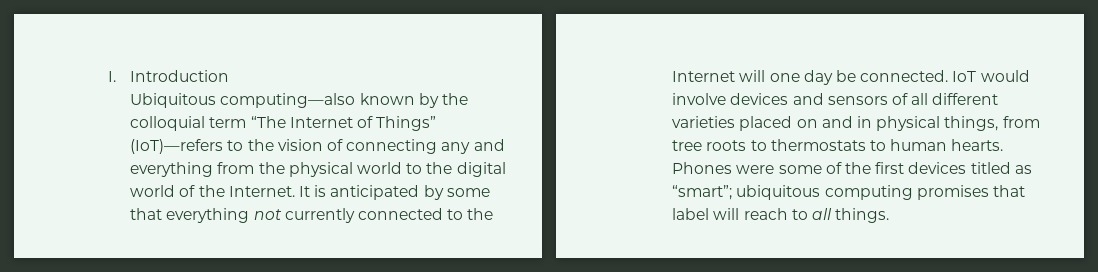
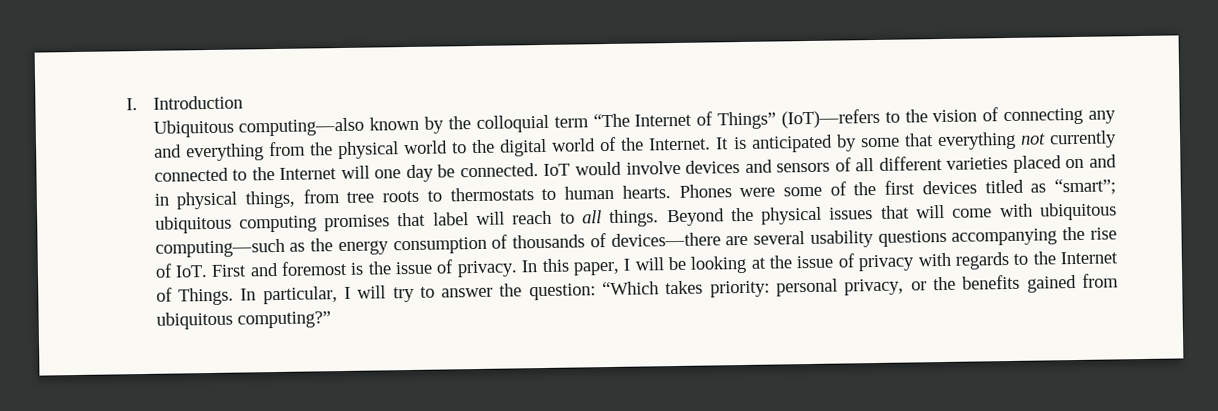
+ Beyond the physical issues that will come with ubiquitous computing—such as the energy consumption of thousands of devices—there are several usability questions accompanying the rise of IoT. First and foremost is the issue of privacy. In this paper, I will be looking at the issue of privacy with regards to the Internet of Things. In particular, I will try to answer the question: “Which takes priority: personal privacy, or the benefits gained from ubiquitous computing?”

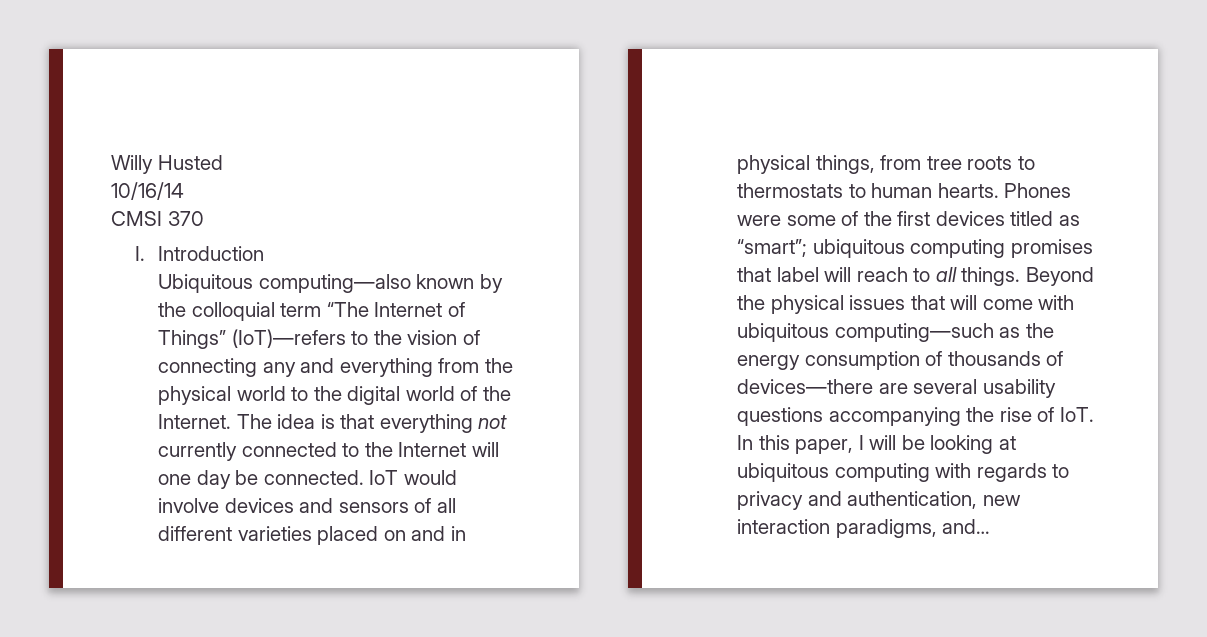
+ Willy Husted
+ 10/16/14
+ CMSI 370
- It is anticipated by some that everything not currently connected to the Internet will one day be connected.
+ The idea is that everything not currently connected to the Internet will one day be connected.
- Beyond the physical issues that will come with ubiquitous computing—such as the energy consumption of thousands of devices—there are several usability questions accompanying the rise of IoT. First and foremost is the issue of privacy. In this paper, I will be looking at the issue of privacy with regards to the Internet of Things. In particular, I will try to answer the question: “Which takes priority: personal privacy, or the benefits gained from ubiquitous computing?”
+ Beyond the physical issues that will come with ubiquitous computing—such as the energy consumption of thousands of devices—there are several usability questions accompanying the rise of IoT. In this paper, I will be looking at ubiquitous computing with regards to privacy and authentication, new interaction paradigms, and…

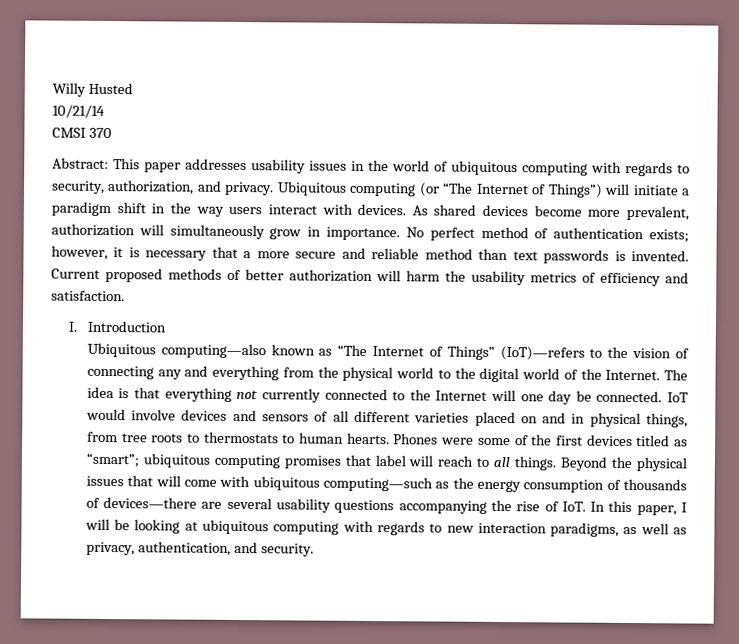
- 10/16/14
+ 10/21/14
+ Abstract: This paper addresses usability issues in the world of ubiquitous computing with regards to security, authorization, and privacy. Ubiquitous computing (or “The Internet of Things”) will initiate a paradigm shift in the way users interact with devices. As shared devices become more prevalent, authorization will simultaneously grow in importance. No perfect method of authentication exists; however, it is necessary that a more secure and reliable method than text passwords is invented. Current proposed methods of better authorization will harm the usability metrics of efficiency and satisfaction.
- Ubiquitous computing—also known by the colloquial term “The Internet of Things” (IoT)—refers to the vision of connecting any and everything from the physical world to the digital world of the Internet.
+ Ubiquitous computing—also known as “The Internet of Things” (IoT)—refers to the vision of connecting any and everything from the physical world to the digital world of the Internet.
- Beyond the physical issues that will come with ubiquitous computing—such as the energy consumption of thousands of devices—there are several usability questions accompanying the rise of IoT. In this paper, I will be looking at ubiquitous computing with regards to privacy and authentication, new interaction paradigms, and…
+ Beyond the physical issues that will come with ubiquitous computing—such as the energy consumption of thousands of devices—there are several usability questions accompanying the rise of IoT. In this paper, I will be looking at ubiquitous computing with regards to new interaction paradigms, as well as privacy, authentication, and security.

